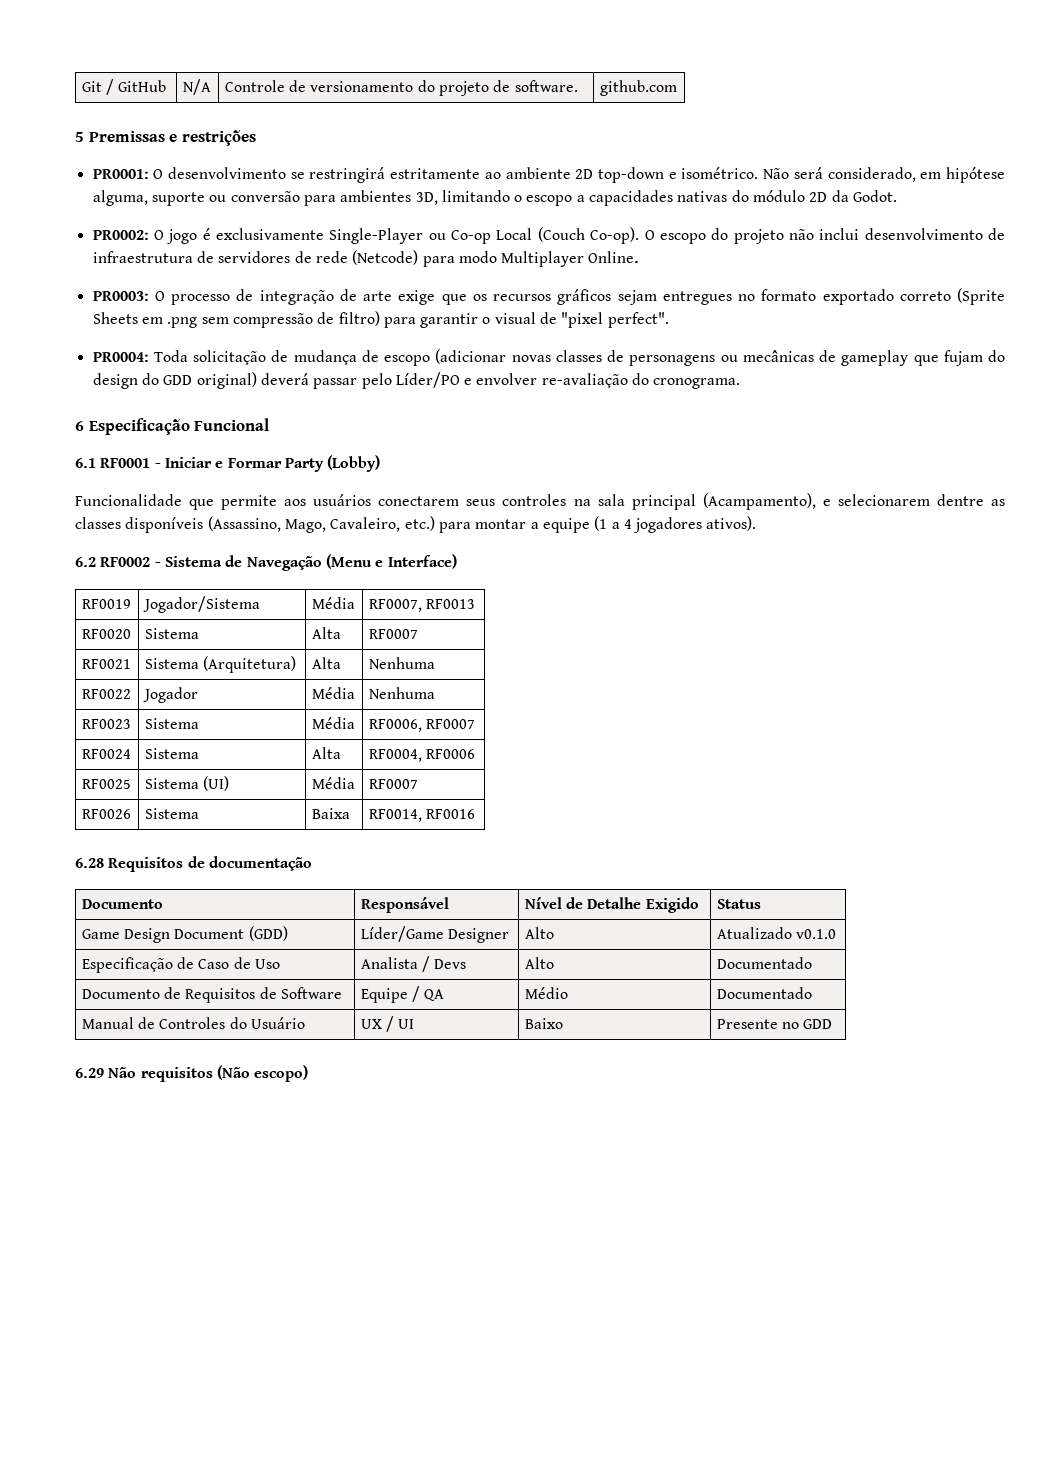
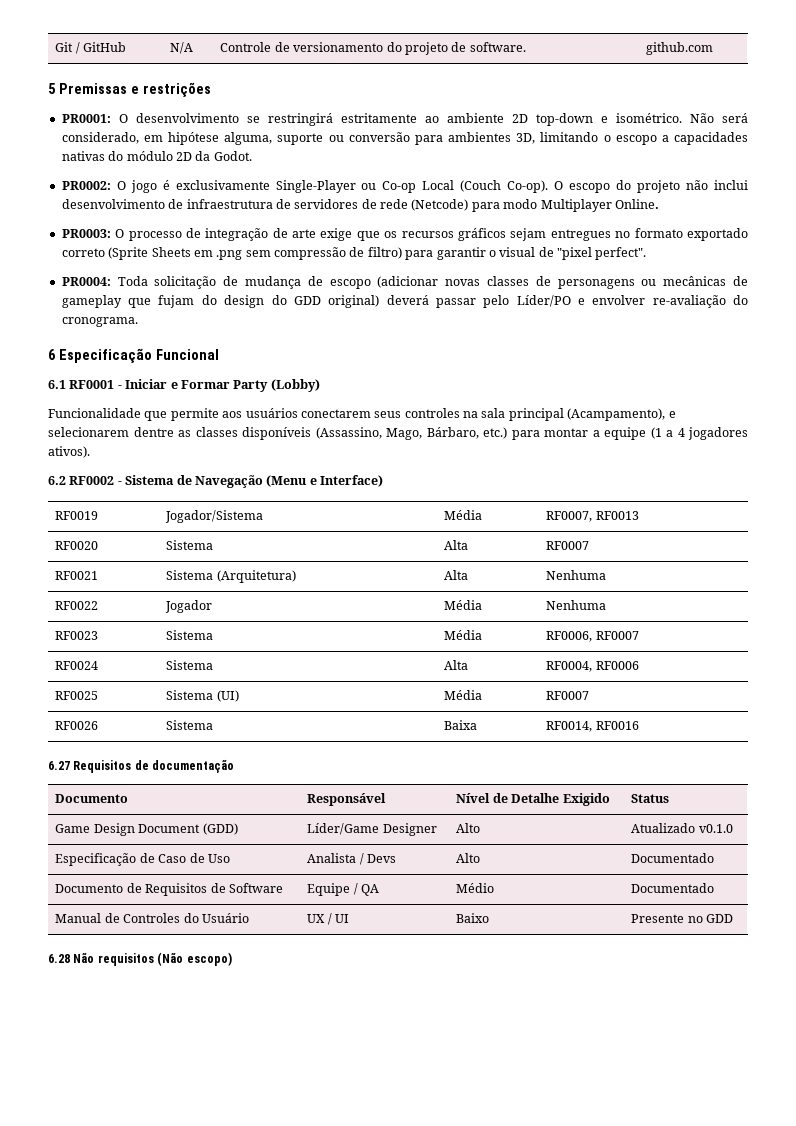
- Funcionalidade que permite aos usuários conectarem seus controles na sala principal (Acampamento), e selecionarem dentre as classes disponíveis (Assassino, Mago, Cavaleiro, etc.) para montar a equipe (1 a 4 jogadores ativos).
+ Funcionalidade que permite aos usuários conectarem seus controles na sala principal (Acampamento), e selecionarem dentre as classes disponíveis (Assassino, Mago, Bárbaro, etc.) para montar a equipe (1 a 4 jogadores ativos).
- 6.28 Requisitos de documentação
+ 6.27 Requisitos de documentação
- 6.29 Não requisitos (Não escopo)
+ 6.28 Não requisitos (Não escopo)

